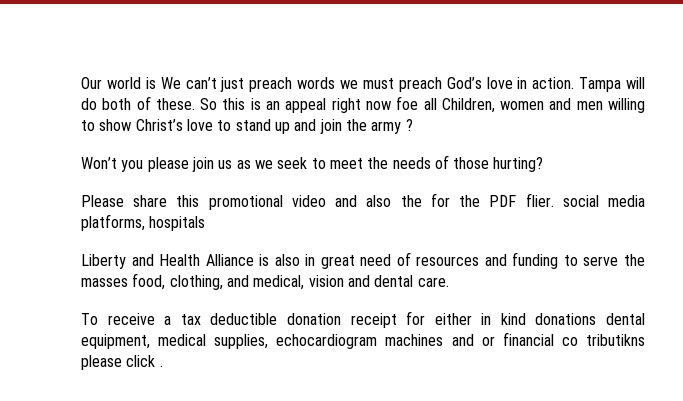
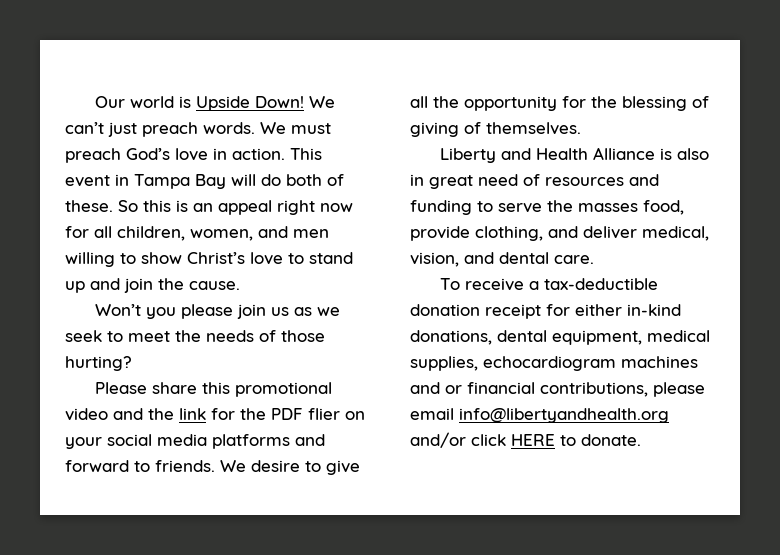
- Our world is We can’t just preach words we must preach God’s love in action.
+ Our world is Upside Down! We can’t just preach words. We must preach God’s love in action.
- Tampa will do both of these.
+ This event in Tampa Bay will do both of these.
- So this is an appeal right now foe all Children, women and men willing to show Christ’s love to stand up and join the army ?
+ So this is an appeal right now for all children, women, and men willing to show Christ’s love to stand up and join the cause.
- Please share this promotional video and also the for the PDF flier. social media platforms, hospitals
+ Please share this promotional video and the link for the PDF flier on your social media platforms and forward to friends. We desire to give all the opportunity for the blessing of giving of themselves.
- Liberty and Health Alliance is also in great need of resources and funding to serve the masses food, clothing, and medical, vision and dental care.
+ Liberty and Health Alliance is also in great need of resources and funding to serve the masses food, provide clothing, and deliver medical, vision, and dental care.
- To receive a tax deductible donation receipt for either in kind donations dental equipment, medical supplies, echocardiogram machines and or financial co tributikns please click .
+ To receive a tax-deductible donation receipt for either in-kind donations, dental equipment, medical supplies, echocardiogram machines and or financial contributions, please email info@libertyandhealth.org and/or click HERE to donate.

